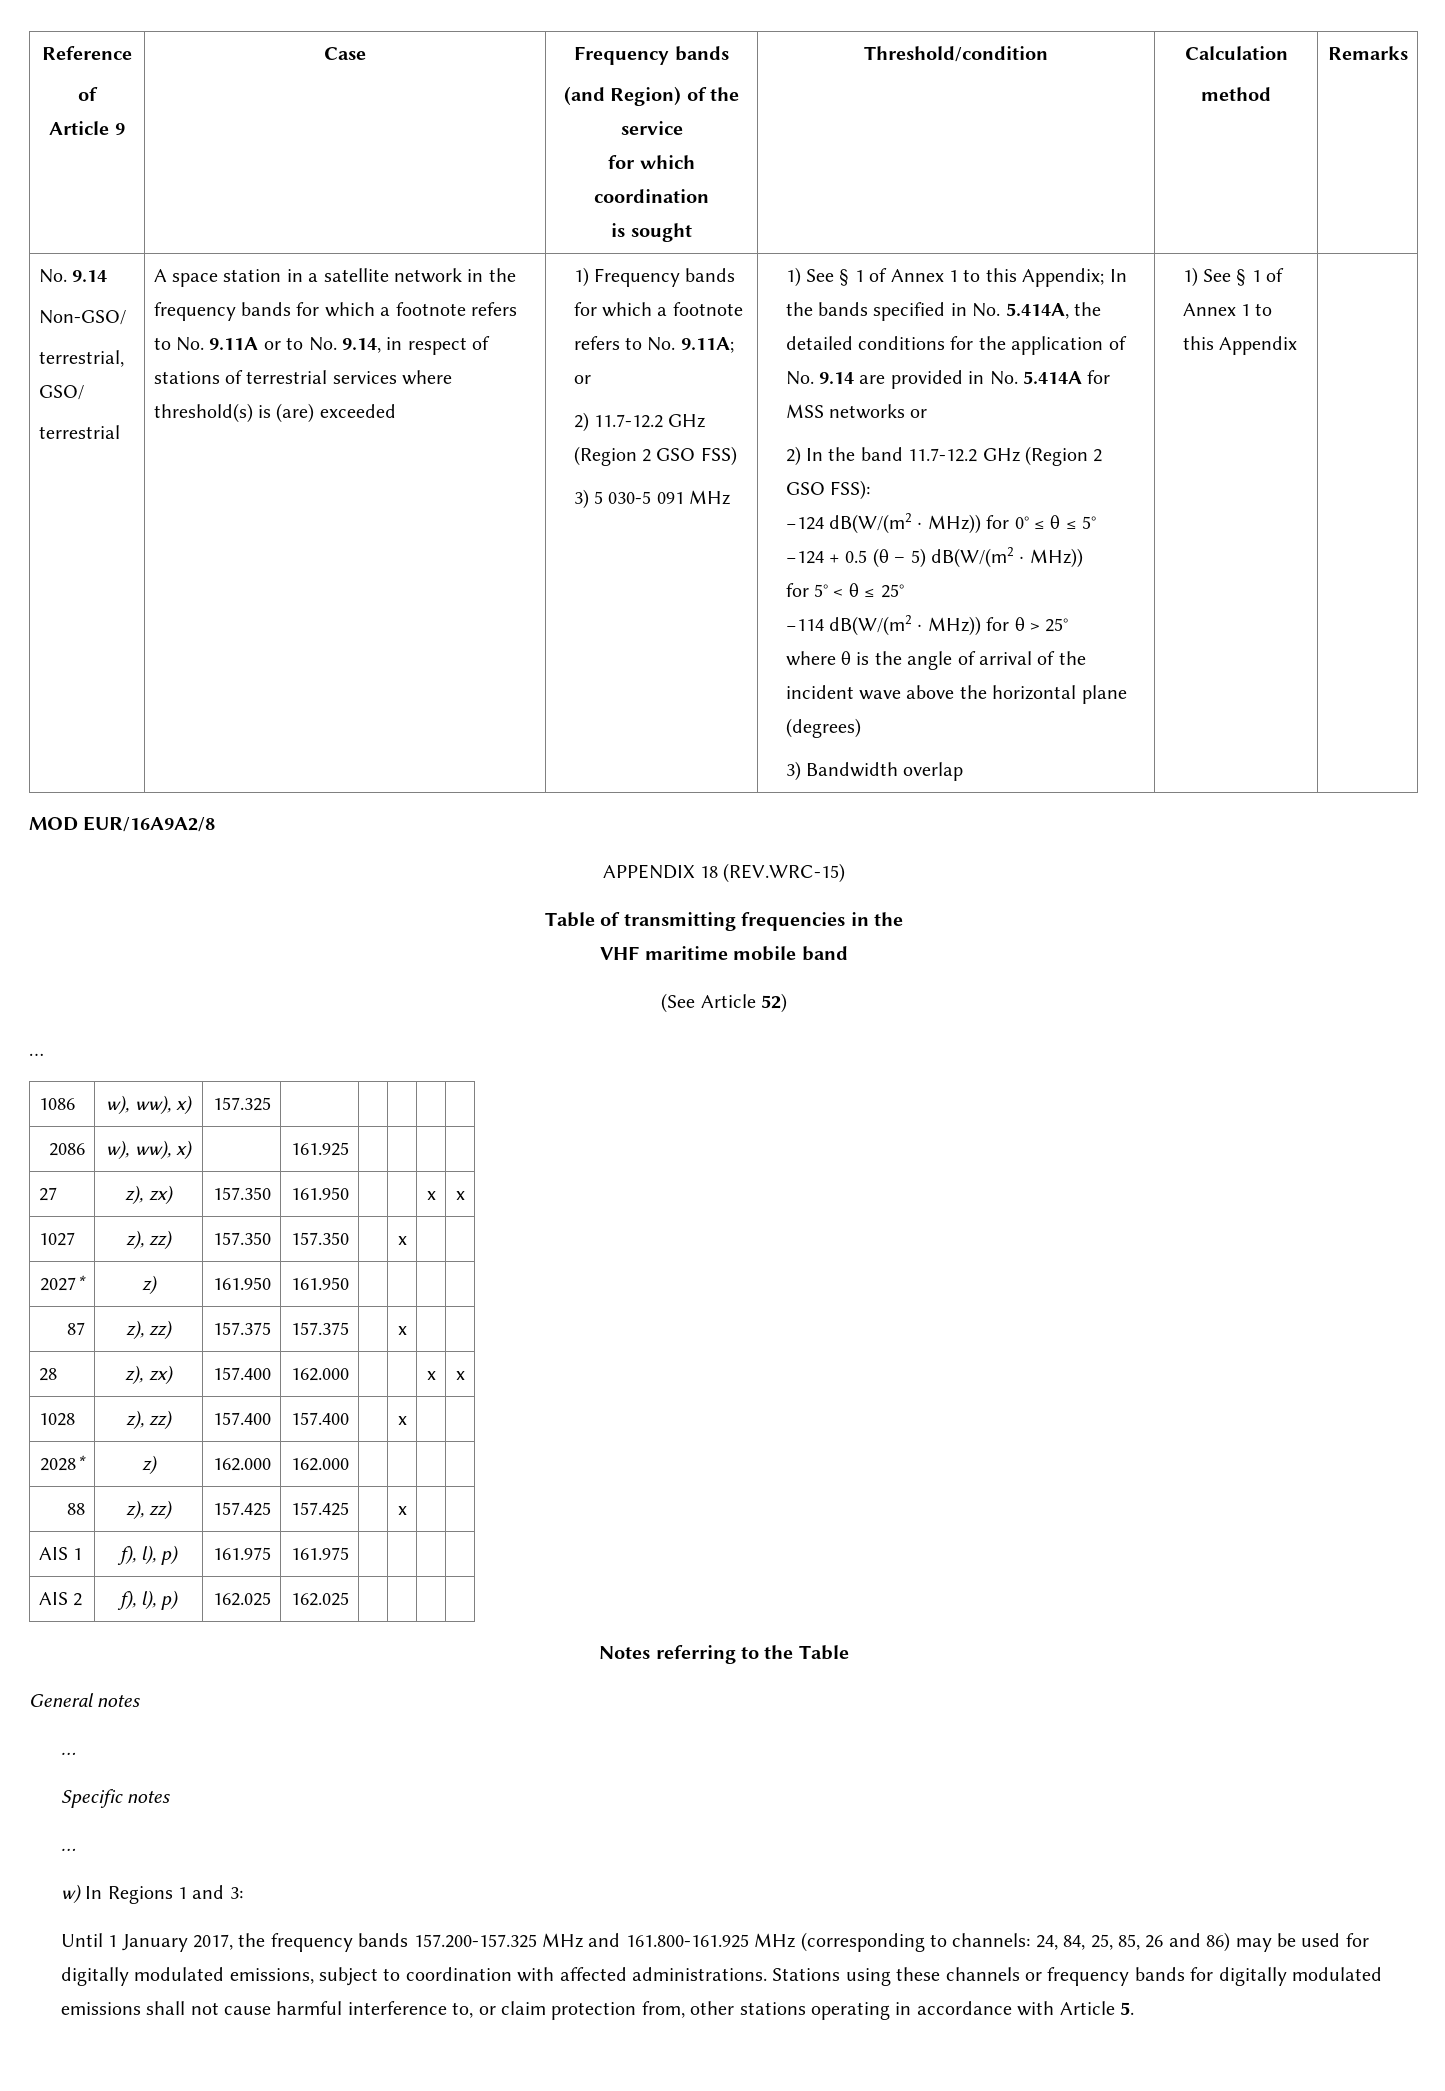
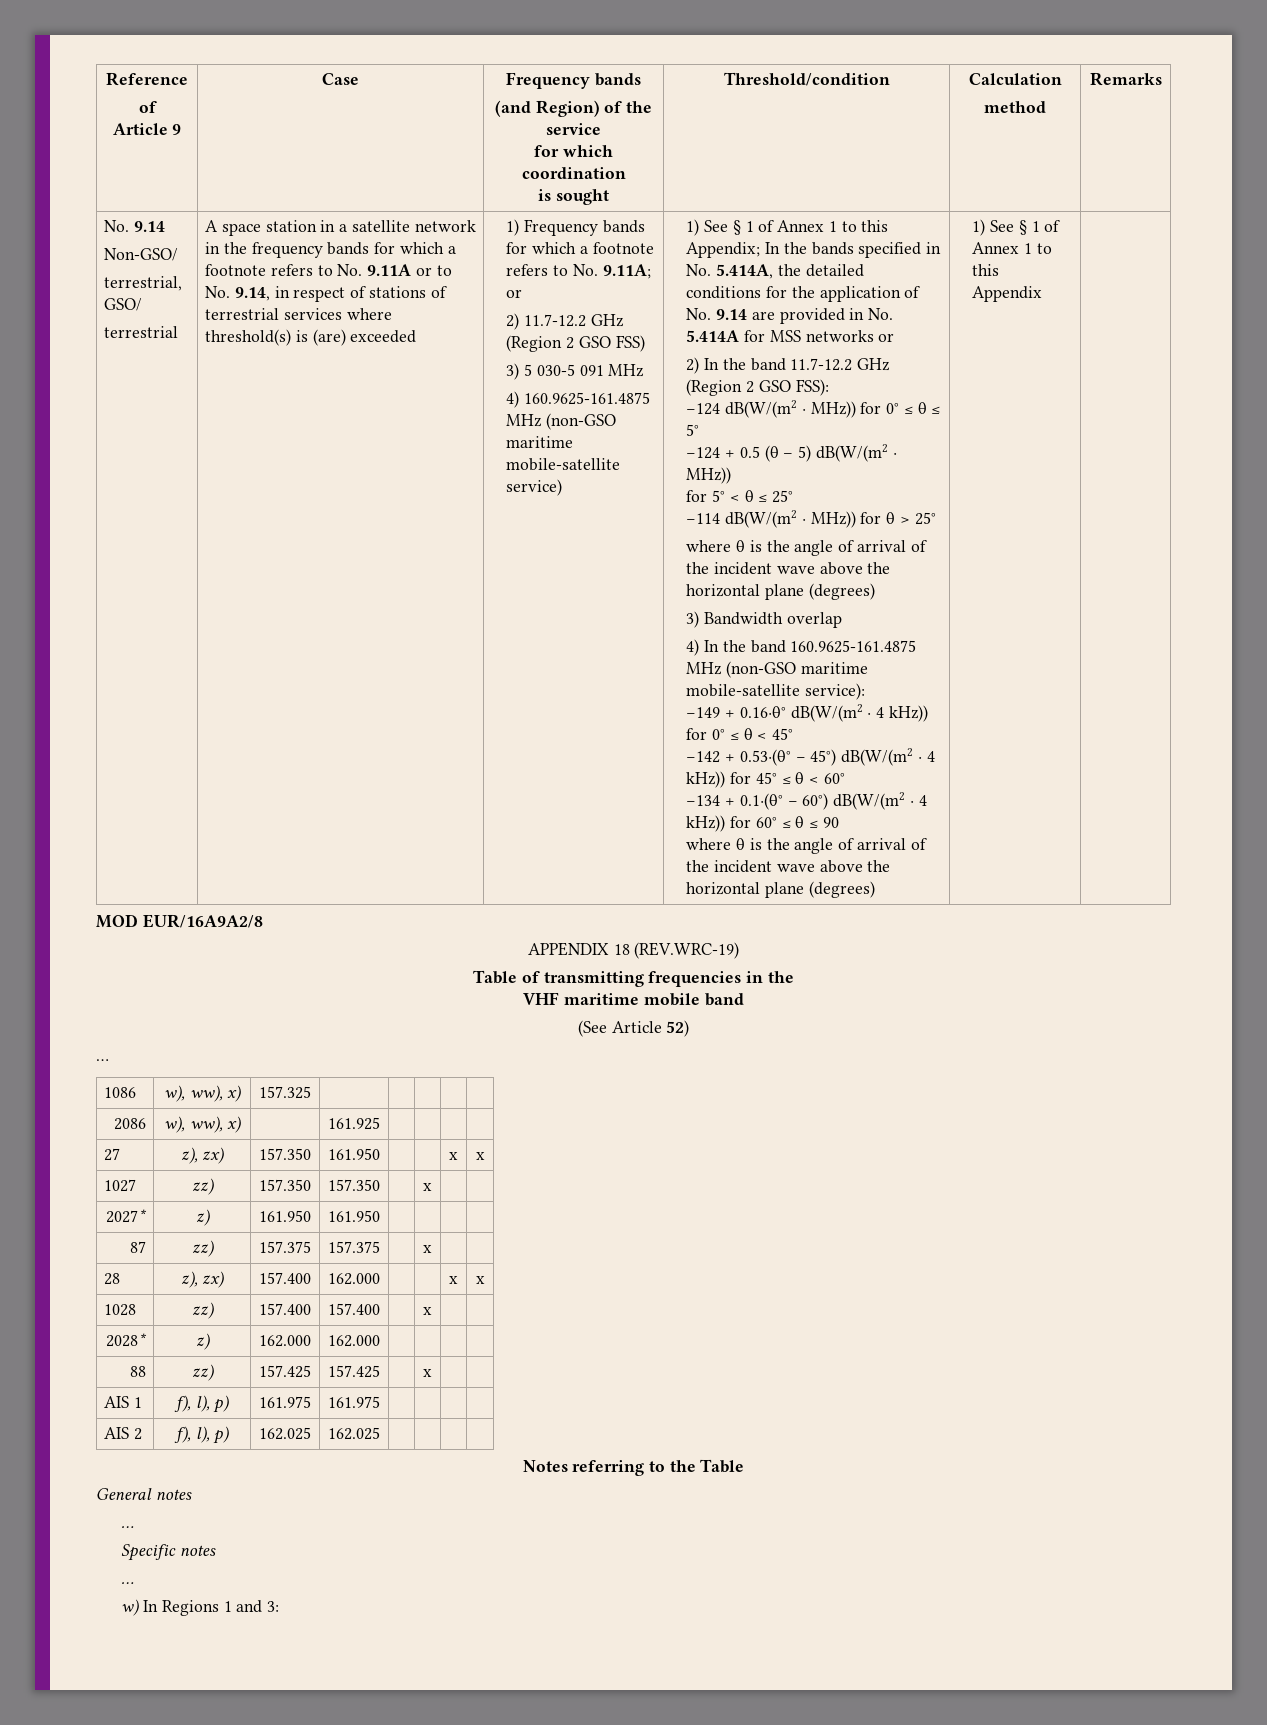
+ 4) 160.9625-161.4875 MHz (non-GSO maritime mobile-satellite service)
+ 4) In the band 160.9625-161.4875 MHz (non-GSO maritime mobile-satellite service):
+ −149 + 0.16·θ° dB(W/(m2 · 4 kHz)) for 0° ≤ θ < 45°
+ −142 + 0.53·(θ° − 45°) dB(W/(m2 · 4 kHz)) for 45° ≤ θ < 60°
+ −134 + 0.1·(θ° − 60°) dB(W/(m2 · 4 kHz)) for 60° ≤ θ ≤ 90
+ where θ is the angle of arrival of the incident wave above the horizontal plane (degrees)
- APPENDIX 18 (REV.WRC-15)
+ APPENDIX 18 (REV.WRC-19)
- 1027 | z), zz) | 157.350 | 157.350 | | x | |
+ 1027 | zz) | 157.350 | 157.350 | | x | |
- 87 | z), zz) | 157.375 | 157.375 | | x | |
+ 87 | zz) | 157.375 | 157.375 | | x | |
- 1028 | z), zz) | 157.400 | 157.400 | | x | |
+ 1028 | zz) | 157.400 | 157.400 | | x | |
- 88 | z), zz) | 157.425 | 157.425 | | x | |
+ 88 | zz) | 157.425 | 157.425 | | x | |
- Until 1 January 2017, the frequency bands 157.200-157.325 MHz and 161.800-161.925 MHz (corresponding to channels: 24, 84, 25, 85, 26 and 86) may be used for digitally modulated emissions, subject to coordination with affected administrations. Stations using these channels or frequency bands for digitally modulated emissions shall not cause harmful interference to, or claim protection from, other stations operating in accordance with Article 5.

